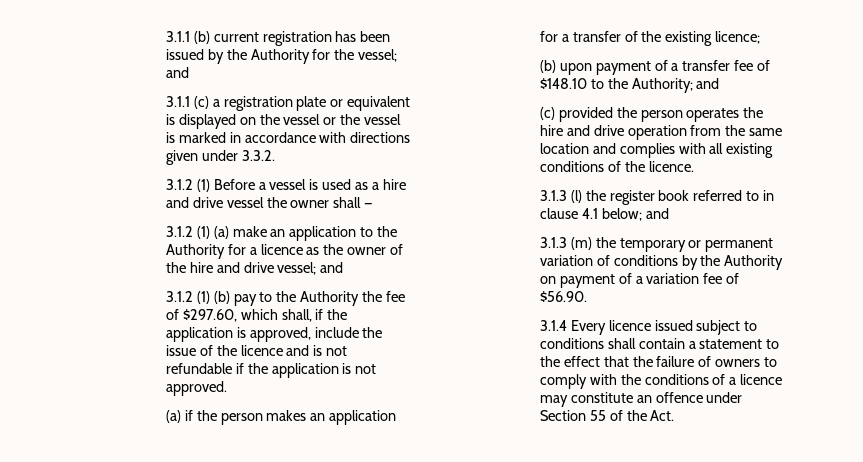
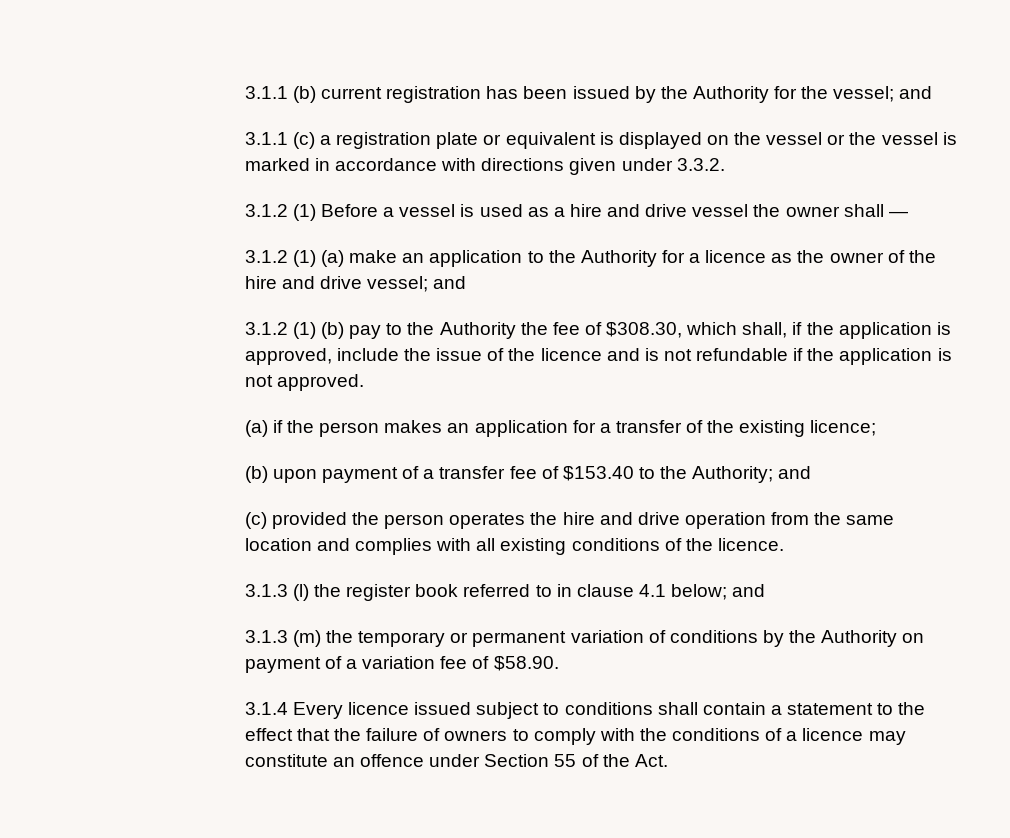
- 3.1.2 (1) (b) pay to the Authority the fee of $297.60, which shall, if the application is approved, include the issue of the licence and is not refundable if the application is not approved.
+ 3.1.2 (1) (b) pay to the Authority the fee of $308.30, which shall, if the application is approved, include the issue of the licence and is not refundable if the application is not approved.
- (b) upon payment of a transfer fee of $148.10 to the Authority; and
+ (b) upon payment of a transfer fee of $153.40 to the Authority; and
- 3.1.3 (m) the temporary or permanent variation of conditions by the Authority on payment of a variation fee of $56.90.
+ 3.1.3 (m) the temporary or permanent variation of conditions by the Authority on payment of a variation fee of $58.90.

